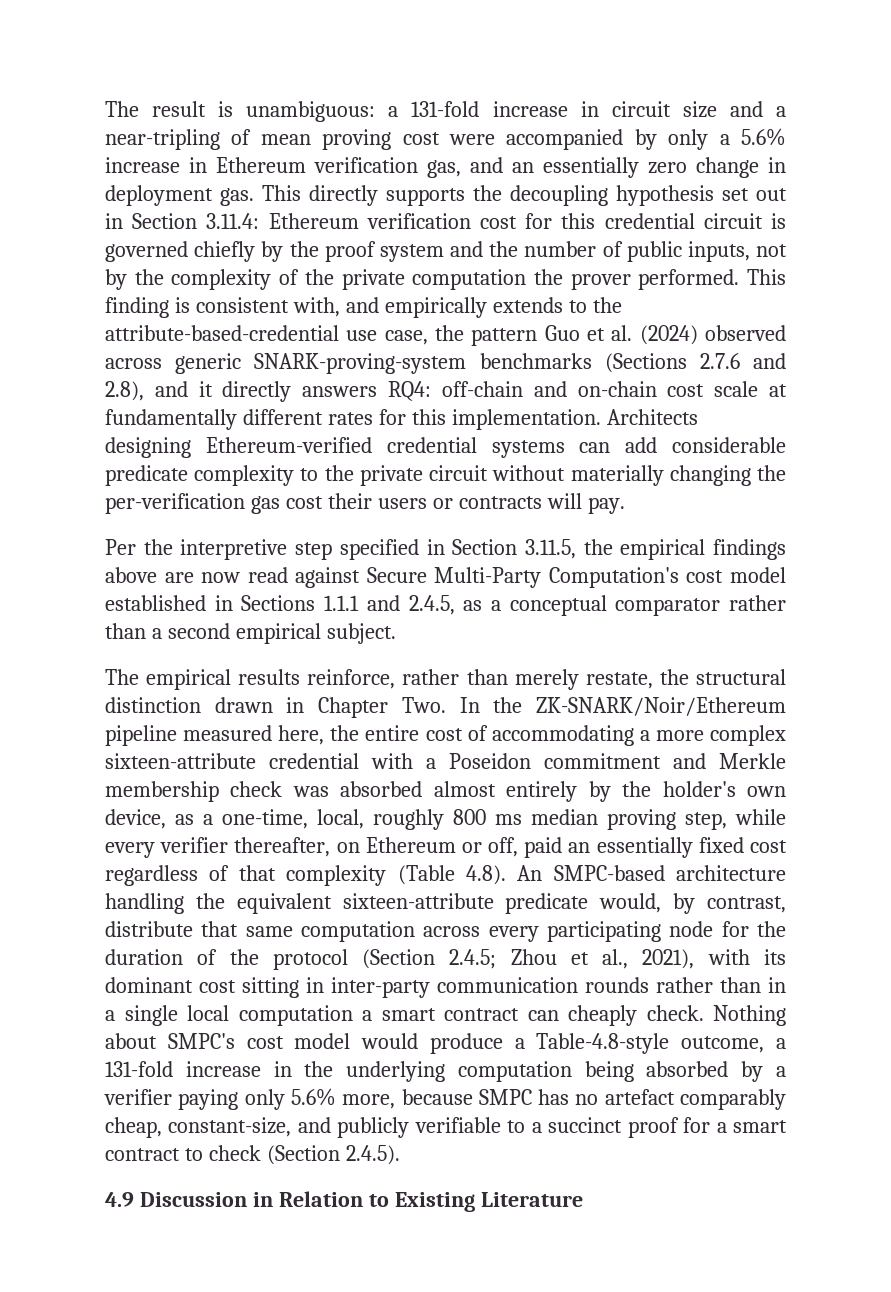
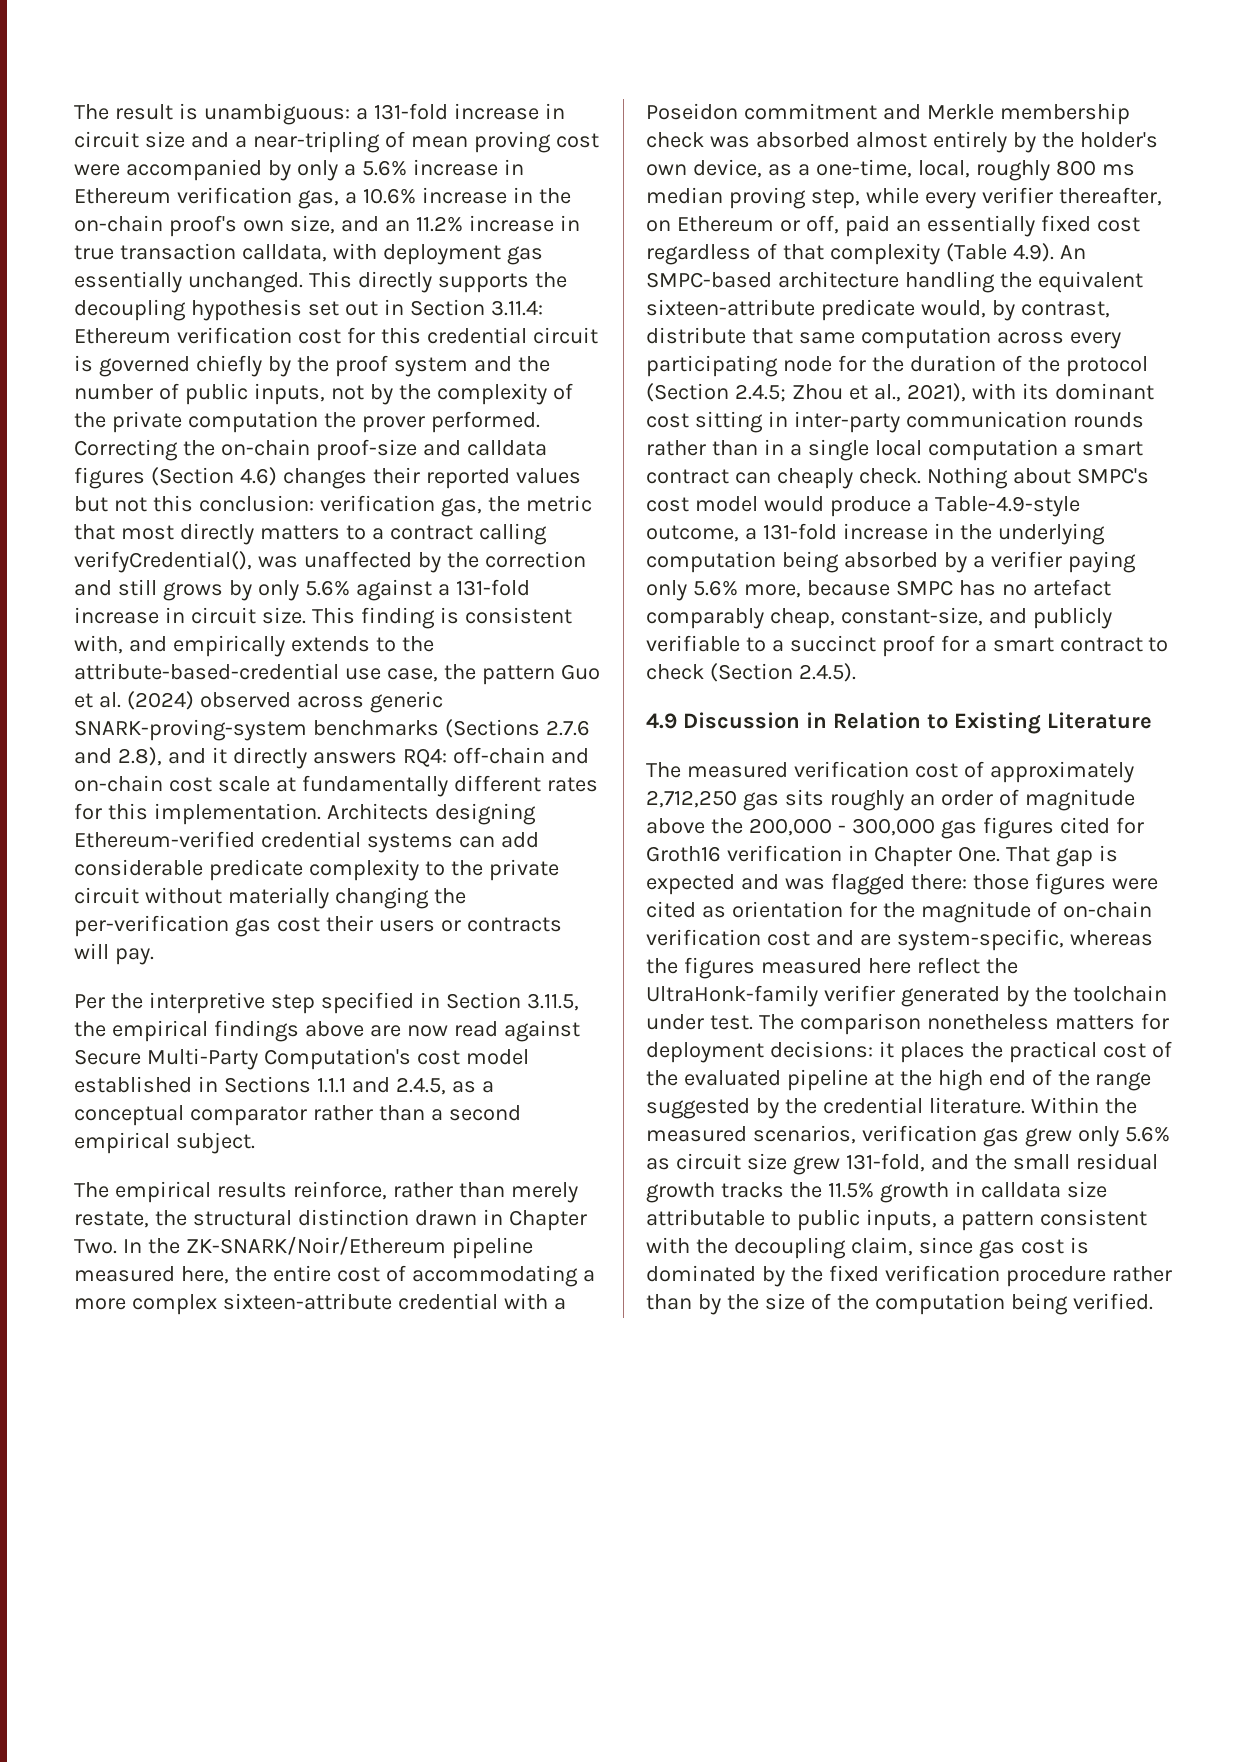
- The result is unambiguous: a 131-fold increase in circuit size and a near-tripling of mean proving cost were accompanied by only a 5.6% increase in Ethereum verification gas, and an essentially zero change in deployment gas.
+ The result is unambiguous: a 131-fold increase in circuit size and a near-tripling of mean proving cost were accompanied by only a 5.6% increase in Ethereum verification gas, a 10.6% increase in the on-chain proof's own size, and an 11.2% increase in true transaction calldata, with deployment gas essentially unchanged.
+ Correcting the on-chain proof-size and calldata figures (Section 4.6) changes their reported values but not this conclusion: verification gas, the metric that most directly matters to a contract calling verifyCredential(), was unaffected by the correction and still grows by only 5.6% against a 131-fold increase in circuit size.
- The empirical results reinforce, rather than merely restate, the structural distinction drawn in Chapter Two. In the ZK-SNARK/Noir/Ethereum pipeline measured here, the entire cost of accommodating a more complex sixteen-attribute credential with a Poseidon commitment and Merkle membership check was absorbed almost entirely by the holder's own device, as a one-time, local, roughly 800 ms median proving step, while every verifier thereafter, on Ethereum or off, paid an essentially fixed cost regardless of that complexity (Table 4.8). An SMPC-based architecture handling the equivalent sixteen-attribute predicate would, by contrast, distribute that same computation across every participating node for the duration of the protocol (Section 2.4.5;
+ The empirical results reinforce, rather than merely restate, the structural distinction drawn in Chapter Two. In the ZK-SNARK/Noir/Ethereum pipeline measured here, the entire cost of accommodating a more complex sixteen-attribute credential with a Poseidon commitment and Merkle membership check was absorbed almost entirely by the holder's own device, as a one-time, local, roughly 800 ms median proving step, while every verifier thereafter, on Ethereum or off, paid an essentially fixed cost regardless of that complexity (Table 4.9). An SMPC-based architecture handling the equivalent sixteen-attribute predicate would, by contrast, distribute that same computation across every participating node for the duration of the protocol (Section 2.4.5;
- Nothing about SMPC's cost model would produce a Table-4.8-style outcome, a 131-fold increase in the underlying computation being absorbed by a verifier paying only 5.6% more, because SMPC has no artefact comparably cheap, constant-size, and publicly verifiable to a succinct proof for a smart contract to check (Section 2.4.5).
+ Nothing about SMPC's cost model would produce a Table-4.9-style outcome, a 131-fold increase in the underlying computation being absorbed by a verifier paying only 5.6% more, because SMPC has no artefact comparably cheap, constant-size, and publicly verifiable to a succinct proof for a smart contract to check (Section 2.4.5).
+ The measured verification cost of approximately 2,712,250 gas sits roughly an order of magnitude above the 200,000 - 300,000 gas figures cited for Groth16 verification in Chapter One. That gap is expected and was flagged there: those figures were cited as orientation for the magnitude of on-chain verification cost and are system-specific, whereas the figures measured here reflect the UltraHonk-family verifier generated by the toolchain under test. The comparison nonetheless matters for deployment decisions: it places the practical cost of the evaluated pipeline at the high end of the range suggested by the credential literature. Within the measured scenarios, verification gas grew only 5.6% as circuit size grew 131-fold, and the small residual growth tracks the 11.5% growth in calldata size attributable to public inputs, a pattern consistent with the decoupling claim, since gas cost is dominated by the fixed verification procedure rather than by the size of the computation being verified.

